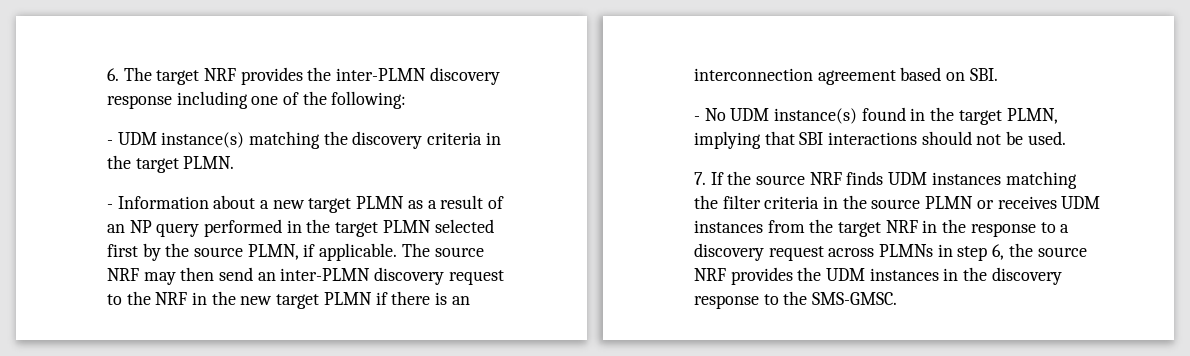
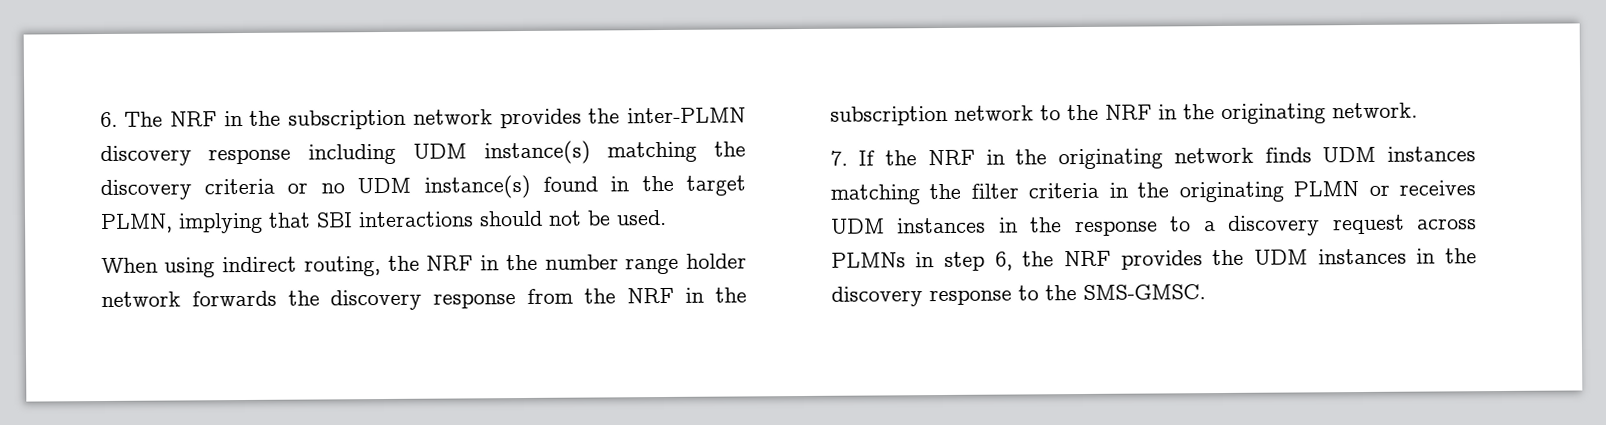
- 6. The target NRF provides the inter-PLMN discovery response including one of the following:
- - UDM instance(s) matching the discovery criteria in the target PLMN.
- - Information about a new target PLMN as a result of an NP query performed in the target PLMN selected first by the source PLMN, if applicable. The source NRF may then send an inter-PLMN discovery request to the NRF in the new target PLMN if there is an interconnection agreement based on SBI.
- - No UDM instance(s) found in the target PLMN, implying that SBI interactions should not be used.
+ 6. The NRF in the subscription network provides the inter-PLMN discovery response including UDM instance(s) matching the discovery criteria or no UDM instance(s) found in the target PLMN, implying that SBI interactions should not be used.
- 7. If the source NRF finds UDM instances matching the filter criteria in the source PLMN or receives UDM instances from the target NRF in the response to a discovery request across PLMNs in step 6, the source NRF provides the UDM instances in the discovery response to the SMS-GMSC.
+ When using indirect routing, the NRF in the number range holder network forwards the discovery response from the NRF in the subscription network to the NRF in the originating network.
+ 7. If the NRF in the originating network finds UDM instances matching the filter criteria in the originating PLMN or receives UDM instances in the response to a discovery request across PLMNs in step 6, the NRF provides the UDM instances in the discovery response to the SMS-GMSC.

